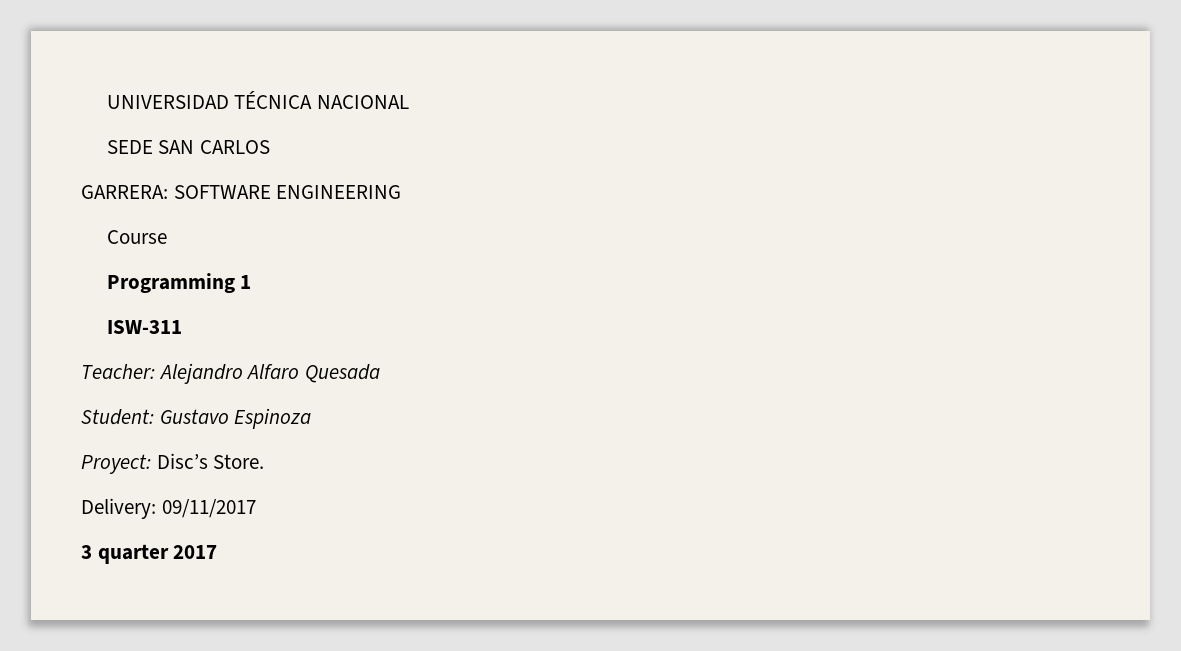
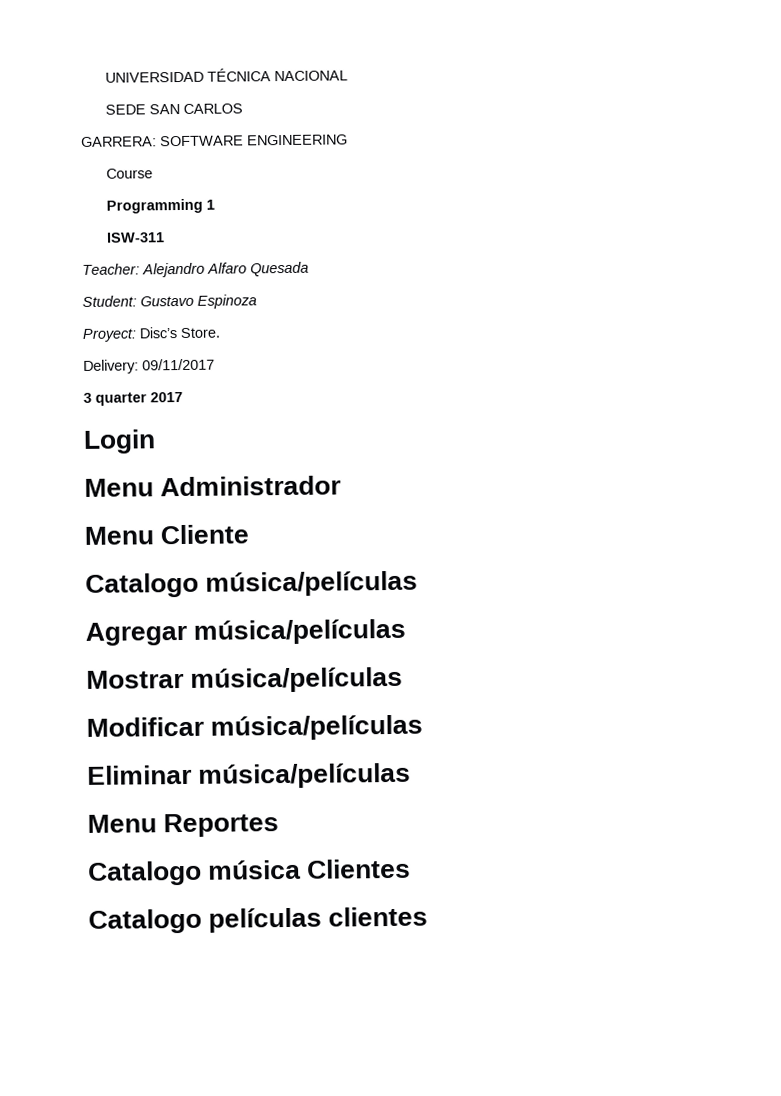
+ Login
+ Menu Administrador
+ Menu Cliente
+ Catalogo música/películas
+ Agregar música/películas
+ Mostrar música/películas
+ Modificar música/películas
+ Eliminar música/películas
+ Menu Reportes
+ Catalogo música Clientes
+ Catalogo películas clientes

